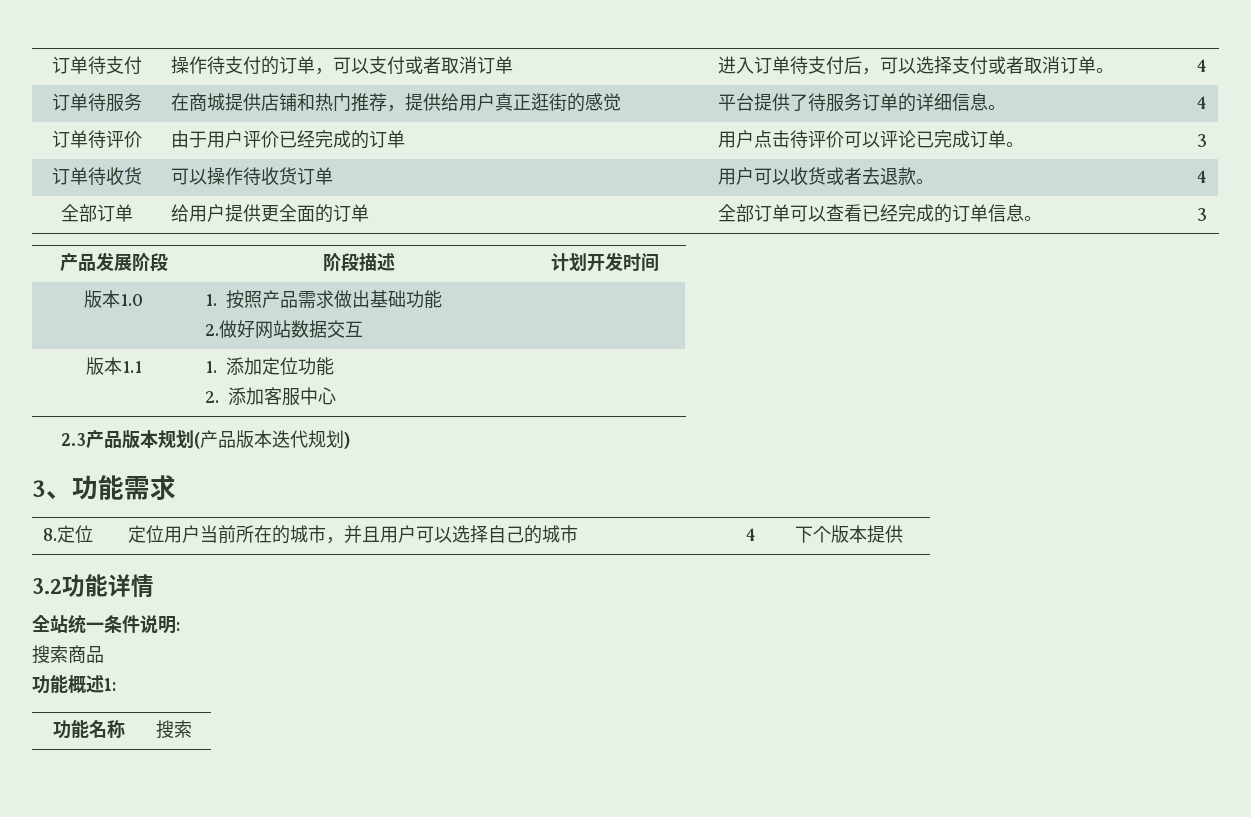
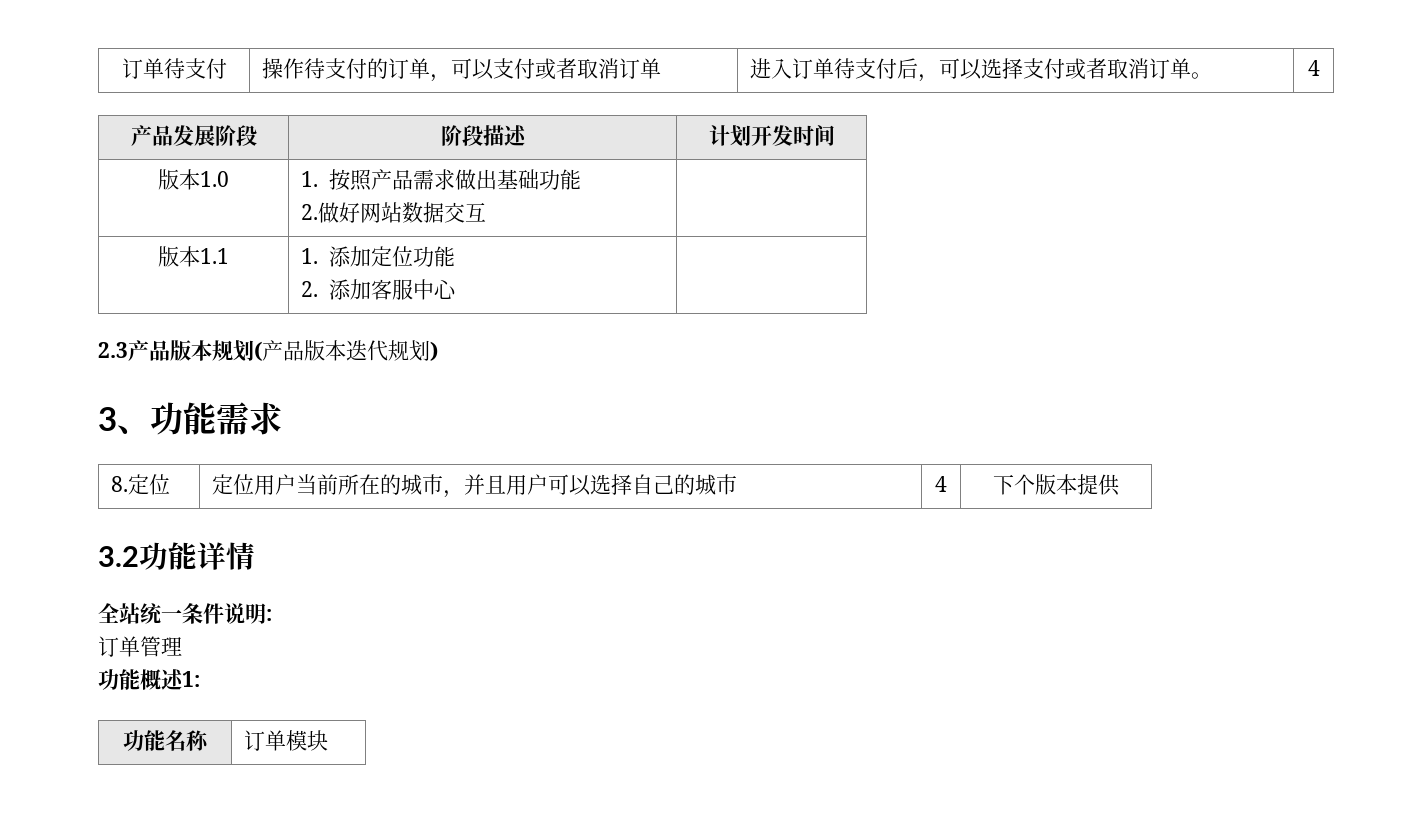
- 订单待服务 | 在商城提供店铺和热门推荐，提供给用户真正逛街的感觉 | 平台提供了待服务订单的详细信息。 | 4
- 订单待评价 | 由于用户评价已经完成的订单 | 用户点击待评价可以评论已完成订单。 | 3
- 订单待收货 | 可以操作待收货订单 | 用户可以收货或者去退款。 | 4
- 全部订单 | 给用户提供更全面的订单 | 全部订单可以查看已经完成的订单信息。 | 3
- 搜索商品
+ 订单管理
- 功能名称 | 搜索
+ 功能名称 | 订单模块

